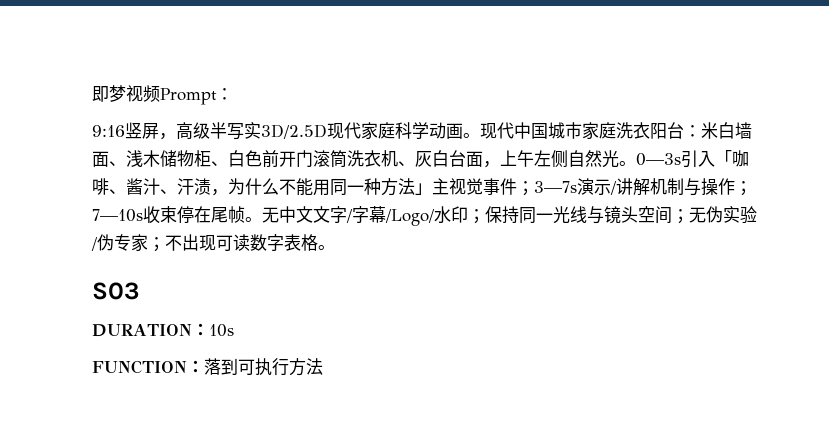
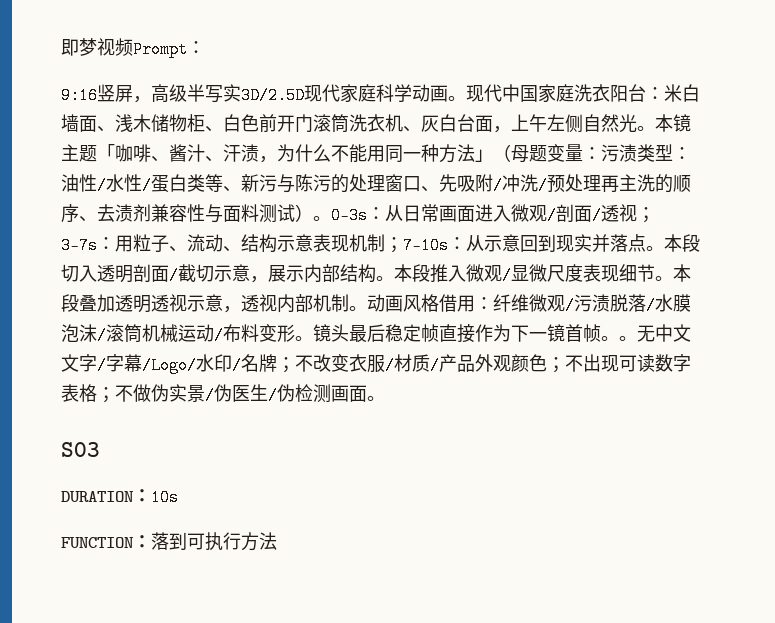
- 现代中国城市家庭洗衣阳台：米白墙面、浅木储物柜、白色前开门滚筒洗衣机、灰白台面，上午左侧自然光。
+ 现代中国家庭洗衣阳台：米白墙面、浅木储物柜、白色前开门滚筒洗衣机、灰白台面，上午左侧自然光。
- 0—3s引入「咖啡、酱汁、汗渍，为什么不能用同一种方法」主视觉事件；3—7s演示/讲解机制与操作；7—10s收束停在尾帧。
+ 本镜主题「咖啡、酱汁、汗渍，为什么不能用同一种方法」（母题变量：污渍类型：油性/水性/蛋白类等、新污与陈污的处理窗口、先吸附/冲洗/预处理再主洗的顺序、去渍剂兼容性与面料测试）。0—3s：从日常画面进入微观/剖面/透视；3—7s：用粒子、流动、结构示意表现机制；7—10s：从示意回到现实并落点。本段切入透明剖面/截切示意，展示内部结构。本段推入微观/显微尺度表现细节。本段叠加透明透视示意，透视内部机制。动画风格借用：纤维微观/污渍脱落/水膜泡沫/滚筒机械运动/布料变形。镜头最后稳定帧直接作为下一镜首帧。。
- 无中文文字/字幕/Logo/水印；保持同一光线与镜头空间；无伪实验/伪专家；不出现可读数字表格。
+ 无中文文字/字幕/Logo/水印/名牌；不改变衣服/材质/产品外观颜色；不出现可读数字表格；不做伪实景/伪医生/伪检测画面。

